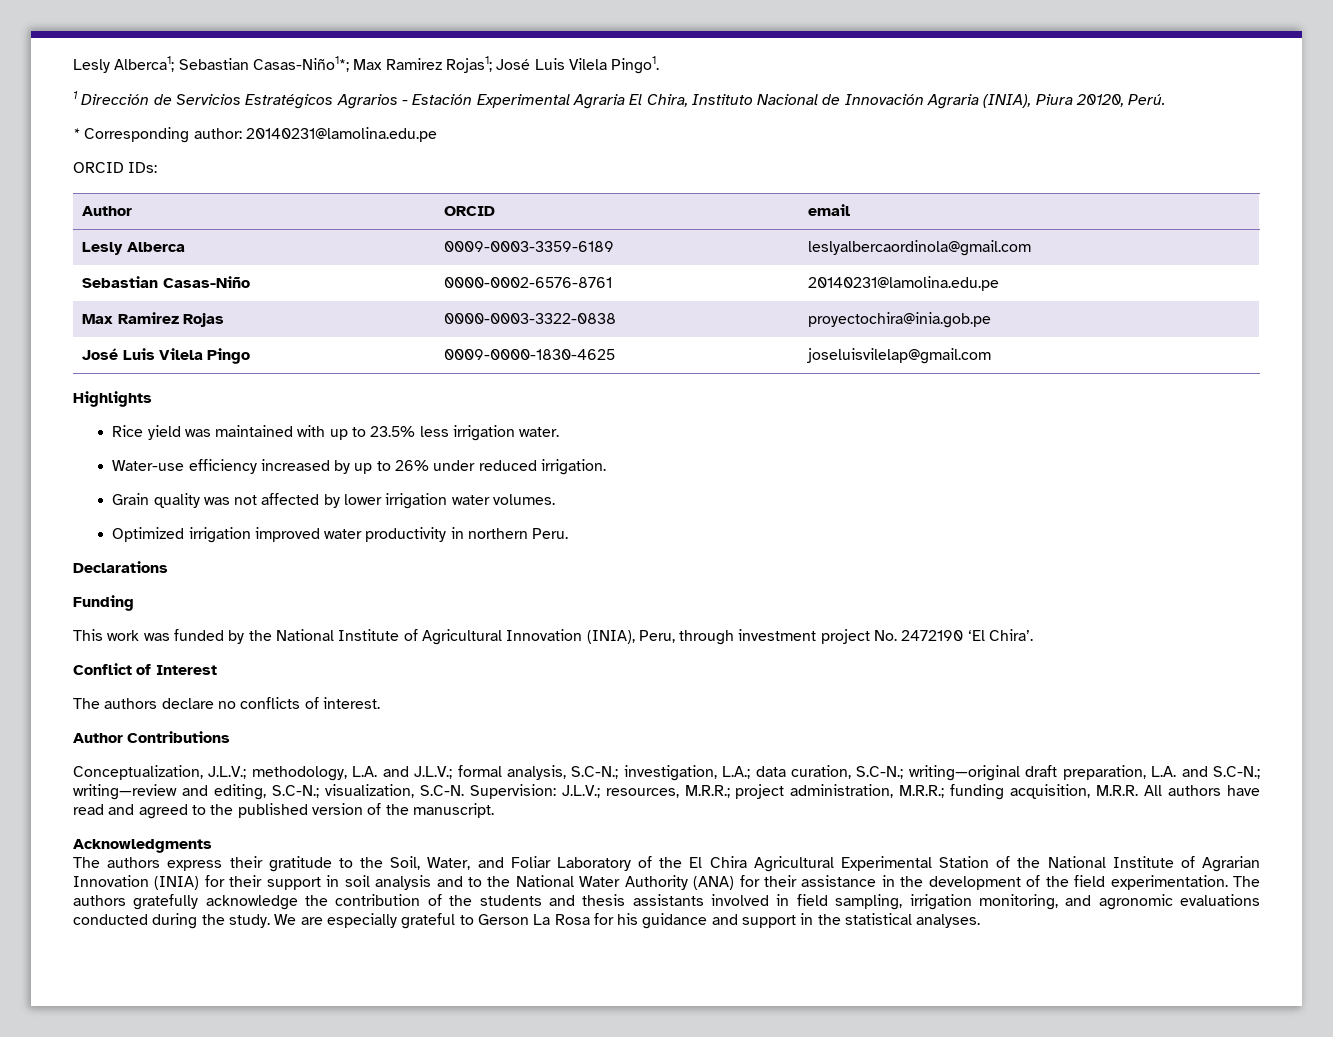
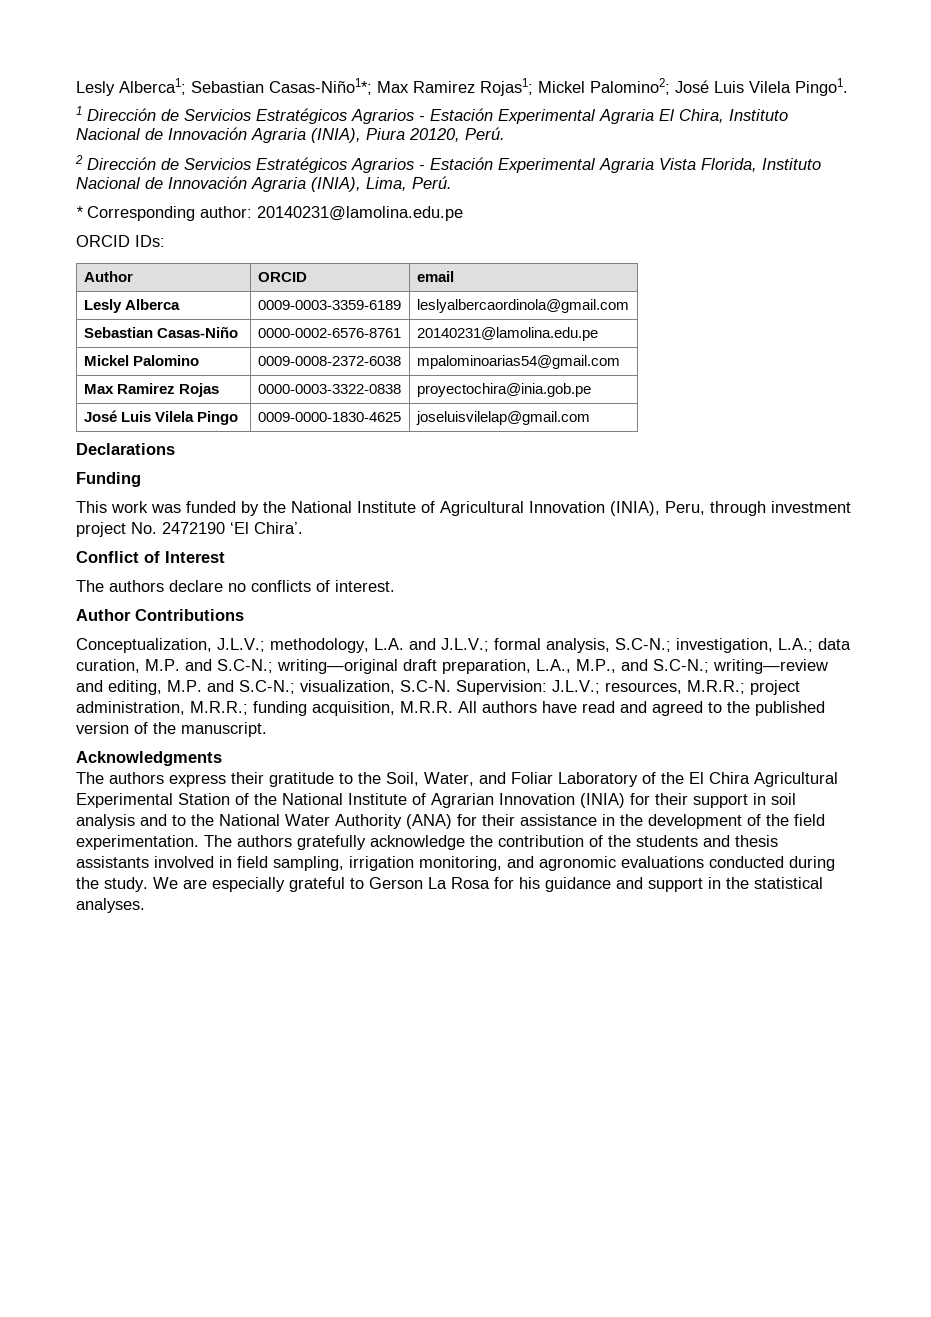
- Lesly Alberca1; Sebastian Casas-Niño1*; Max Ramirez Rojas1; José Luis Vilela Pingo1.
+ Lesly Alberca1; Sebastian Casas-Niño1*; Max Ramirez Rojas1; Mickel Palomino2; José Luis Vilela Pingo1.
+ 2 Dirección de Servicios Estratégicos Agrarios - Estación Experimental Agraria Vista Florida, Instituto Nacional de Innovación Agraria (INIA), Lima, Perú.
+ Mickel Palomino | 0009-0008-2372-6038 | mpalominoarias54@gmail.com
- Highlights
- Rice yield was maintained with up to 23.5% less irrigation water.
- Water-use efficiency increased by up to 26% under reduced irrigation.
- Grain quality was not affected by lower irrigation water volumes.
- Optimized irrigation improved water productivity in northern Peru.
- Conceptualization, J.L.V.; methodology, L.A. and J.L.V.; formal analysis, S.C-N.; investigation, L.A.; data curation, S.C-N.; writing—original draft preparation, L.A. and S.C-N.; writing—review and editing, S.C-N.; visualization, S.C-N. Supervision: J.L.V.; resources, M.R.R.; project administration, M.R.R.; funding acquisition, M.R.R. All authors have read and agreed to the published version of the manuscript.
+ Conceptualization, J.L.V.; methodology, L.A. and J.L.V.; formal analysis, S.C-N.; investigation, L.A.; data curation, M.P. and S.C-N.; writing—original draft preparation, L.A., M.P., and S.C-N.; writing—review and editing, M.P. and S.C-N.; visualization, S.C-N. Supervision: J.L.V.; resources, M.R.R.; project administration, M.R.R.; funding acquisition, M.R.R. All authors have read and agreed to the published version of the manuscript.

